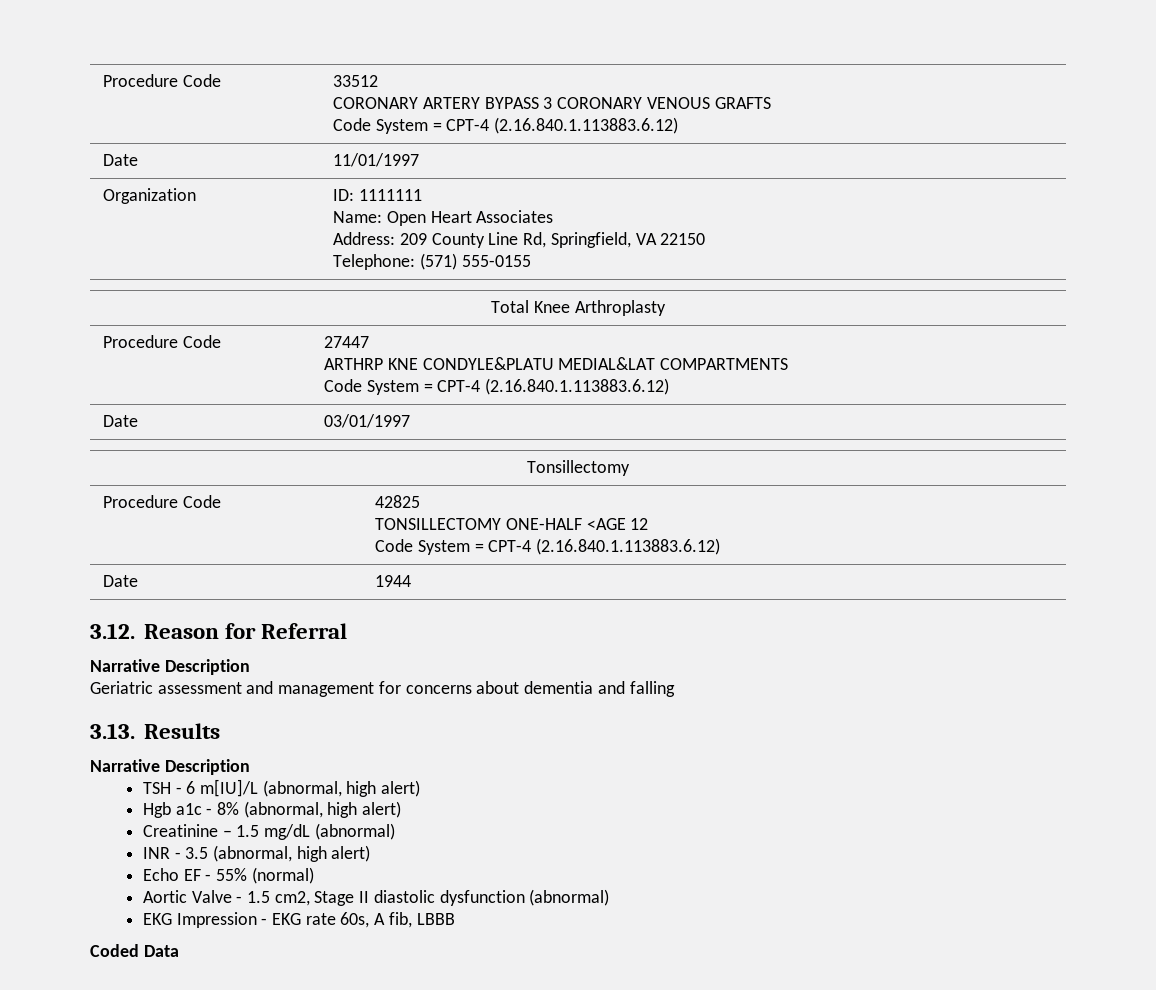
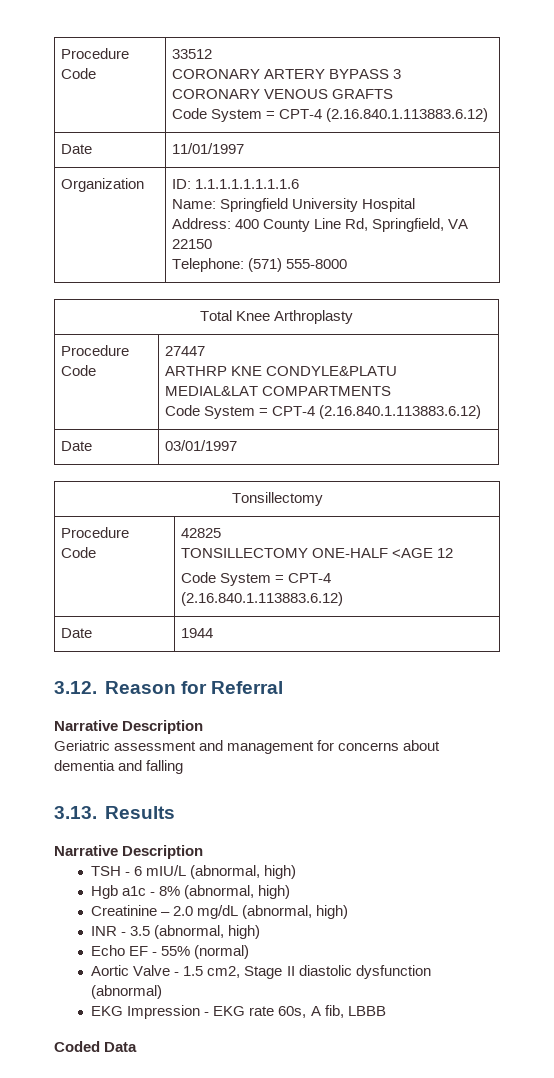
- Organization | ID: 1111111
- Name: Open Heart Associates
- Address: 209 County Line Rd, Springfield, VA 22150
- Telephone: (571) 555-0155
+ Organization | ID: 1.1.1.1.1.1.1.1.6
+ Name: Springfield University Hospital
+ Address: 400 County Line Rd, Springfield, VA 22150
+ Telephone: (571) 555-8000
- TSH - 6 m[IU]/L (abnormal, high alert)
+ TSH - 6 mIU/L (abnormal, high)
- Hgb a1c - 8% (abnormal, high alert)
+ Hgb a1c - 8% (abnormal, high)
- Creatinine – 1.5 mg/dL (abnormal)
+ Creatinine – 2.0 mg/dL (abnormal, high)
- INR - 3.5 (abnormal, high alert)
+ INR - 3.5 (abnormal, high)

